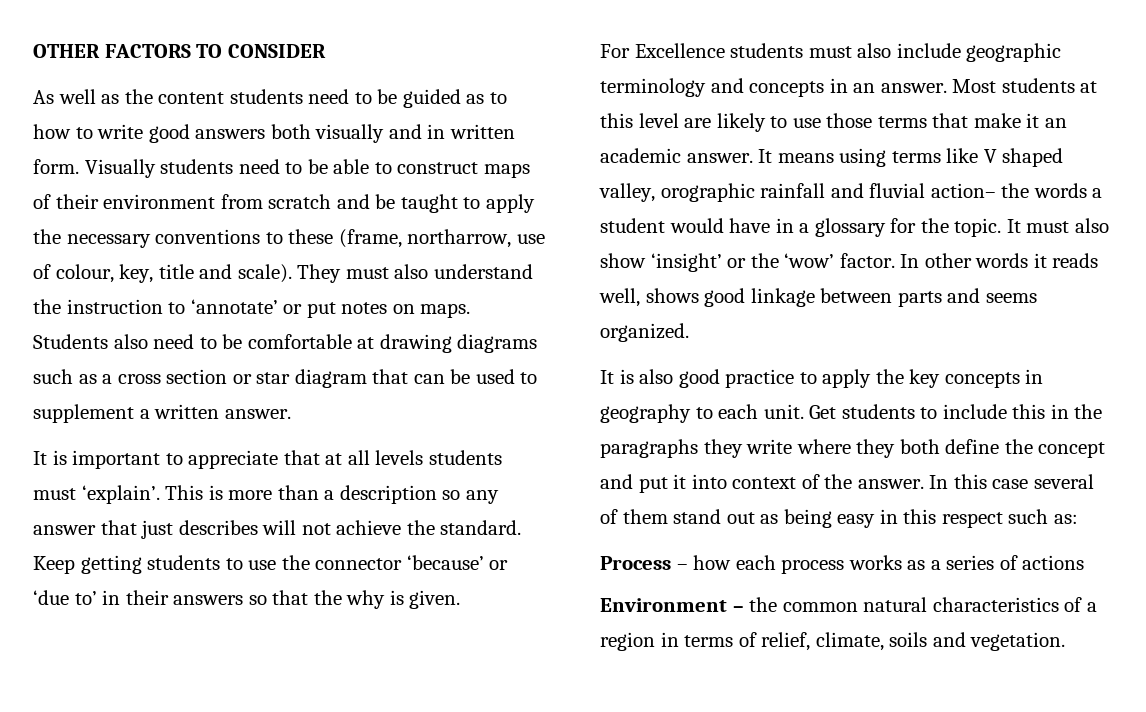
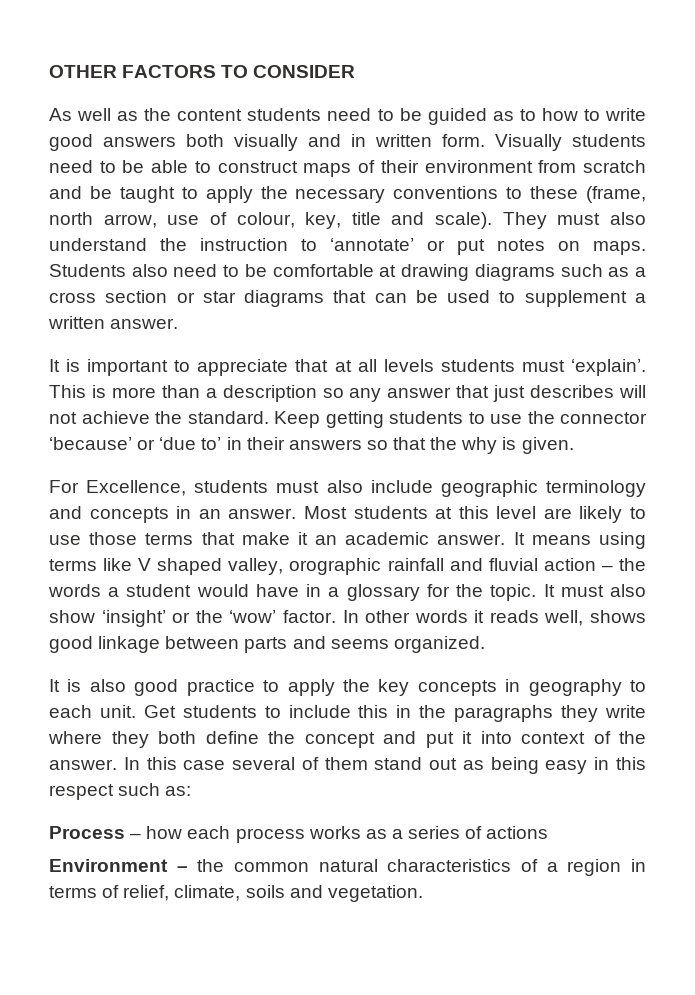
- Visually students need to be able to construct maps of their environment from scratch and be taught to apply the necessary conventions to these (frame, northarrow, use of colour, key, title and scale).
+ Visually students need to be able to construct maps of their environment from scratch and be taught to apply the necessary conventions to these (frame, north arrow, use of colour, key, title and scale).
- Students also need to be comfortable at drawing diagrams such as a cross section or star diagram that can be used to supplement a written answer.
+ Students also need to be comfortable at drawing diagrams such as a cross section or star diagrams that can be used to supplement a written answer.
- For Excellence students must also include geographic terminology and concepts in an answer.
+ For Excellence, students must also include geographic terminology and concepts in an answer.
- It means using terms like V shaped valley, orographic rainfall and fluvial action– the words a student would have in a glossary for the topic.
+ It means using terms like V shaped valley, orographic rainfall and fluvial action – the words a student would have in a glossary for the topic.

